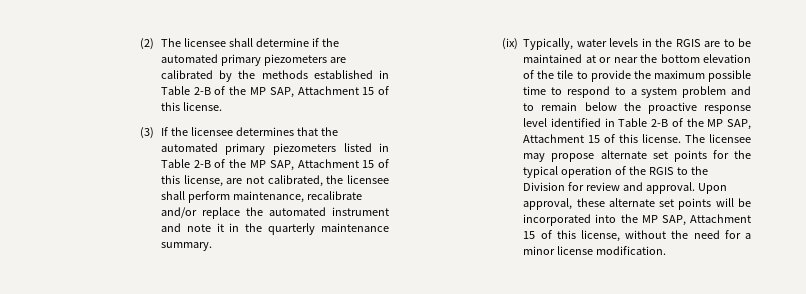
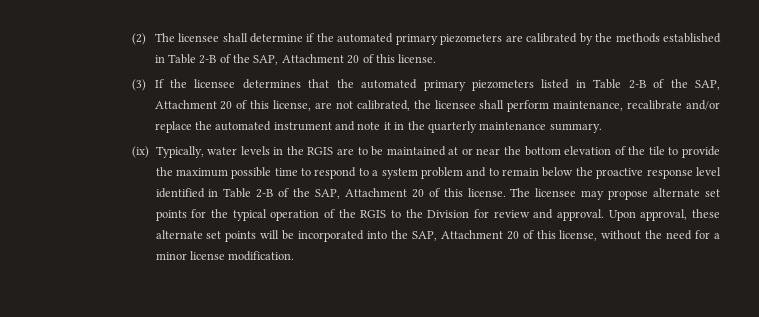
- (2) The licensee shall determine if the automated primary piezometers are calibrated by the methods established in Table 2-B of the MP SAP, Attachment 15 of this license.
+ (2) The licensee shall determine if the automated primary piezometers are calibrated by the methods established in Table 2-B of the SAP, Attachment 20 of this license.
- (3) If the licensee determines that the automated primary piezometers listed in Table 2-B of the MP SAP, Attachment 15 of this license, are not calibrated, the licensee shall perform maintenance, recalibrate and/or replace the automated instrument and note it in the quarterly maintenance summary.
+ (3) If the licensee determines that the automated primary piezometers listed in Table 2-B of the SAP, Attachment 20 of this license, are not calibrated, the licensee shall perform maintenance, recalibrate and/or replace the automated instrument and note it in the quarterly maintenance summary.
- (ix) Typically, water levels in the RGIS are to be maintained at or near the bottom elevation of the tile to provide the maximum possible time to respond to a system problem and to remain below the proactive response level identified in Table 2-B of the MP SAP, Attachment 15 of this license.
+ (ix) Typically, water levels in the RGIS are to be maintained at or near the bottom elevation of the tile to provide the maximum possible time to respond to a system problem and to remain below the proactive response level identified in Table 2-B of the SAP, Attachment 20 of this license.
- Upon approval, these alternate set points will be incorporated into the MP SAP, Attachment 15 of this license, without the need for a minor license modification.
+ Upon approval, these alternate set points will be incorporated into the SAP, Attachment 20 of this license, without the need for a minor license modification.

